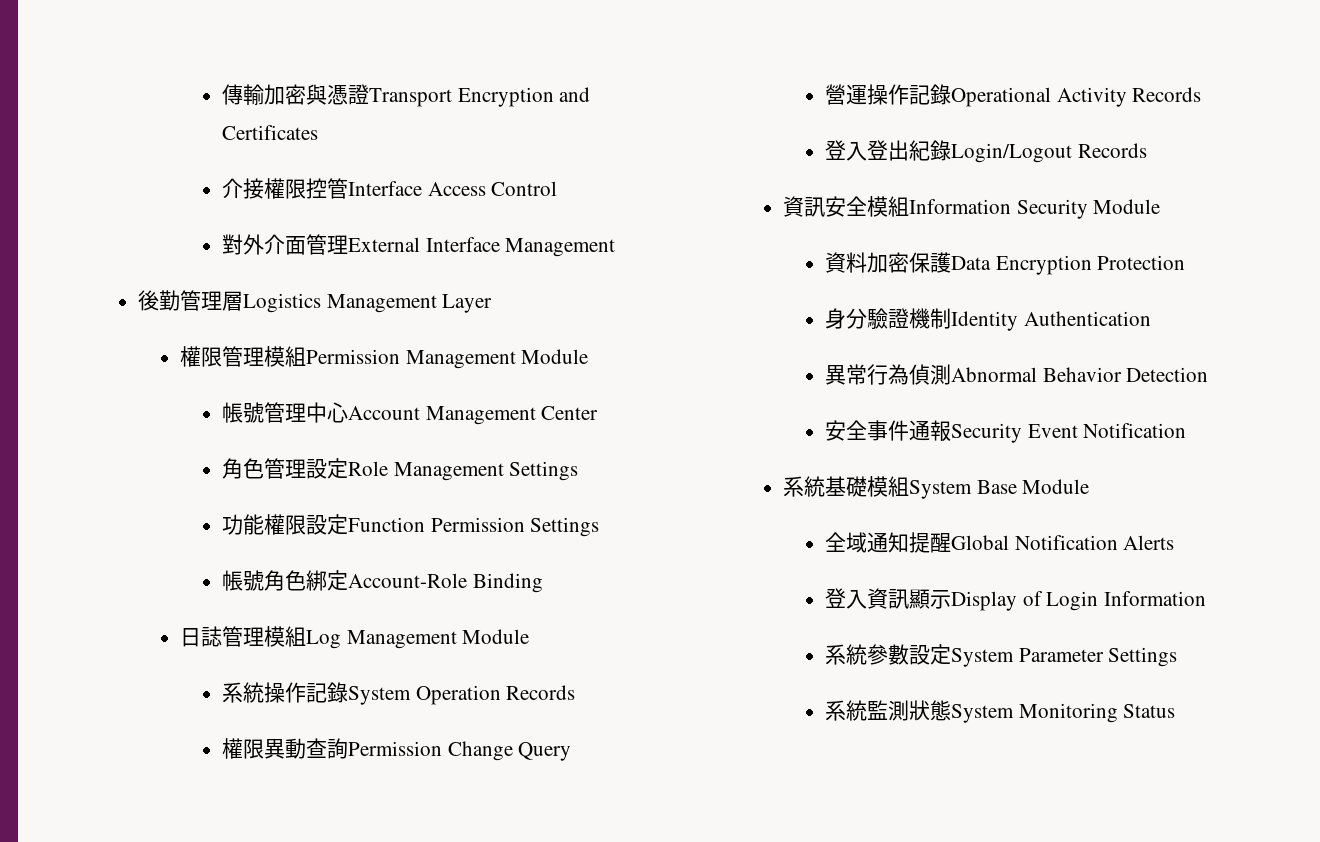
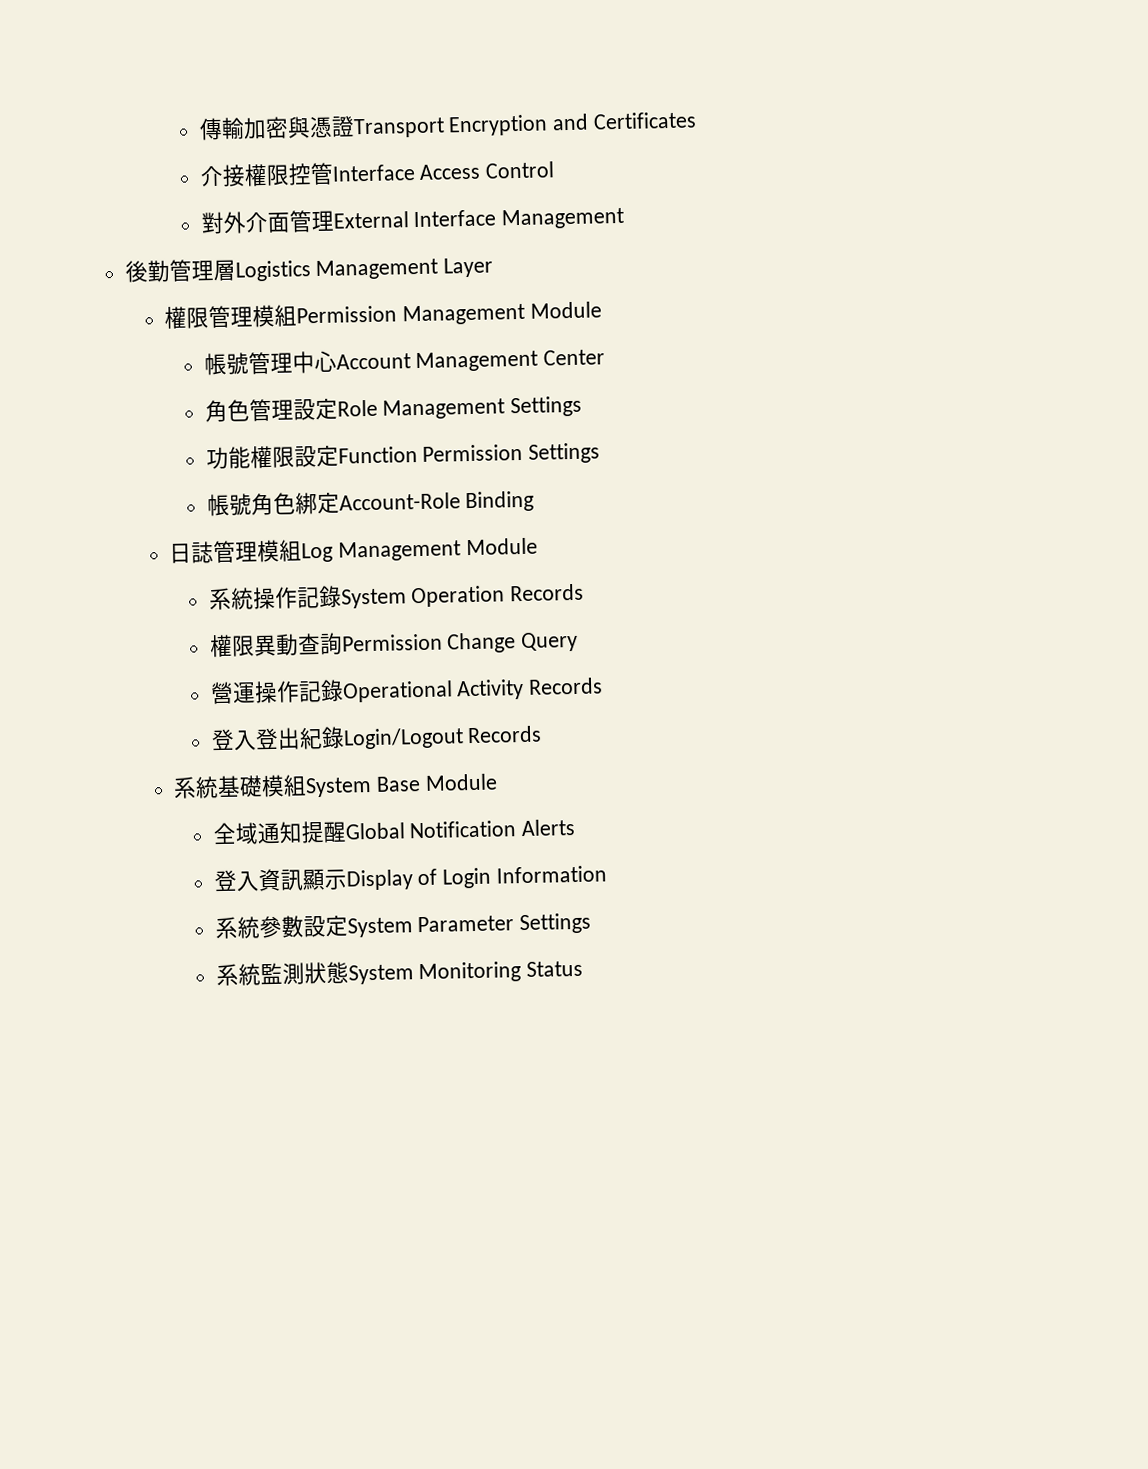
- 資訊安全模組Information Security Module
- 資料加密保護Data Encryption Protection
- 身分驗證機制Identity Authentication
- 異常行為偵測Abnormal Behavior Detection
- 安全事件通報Security Event Notification

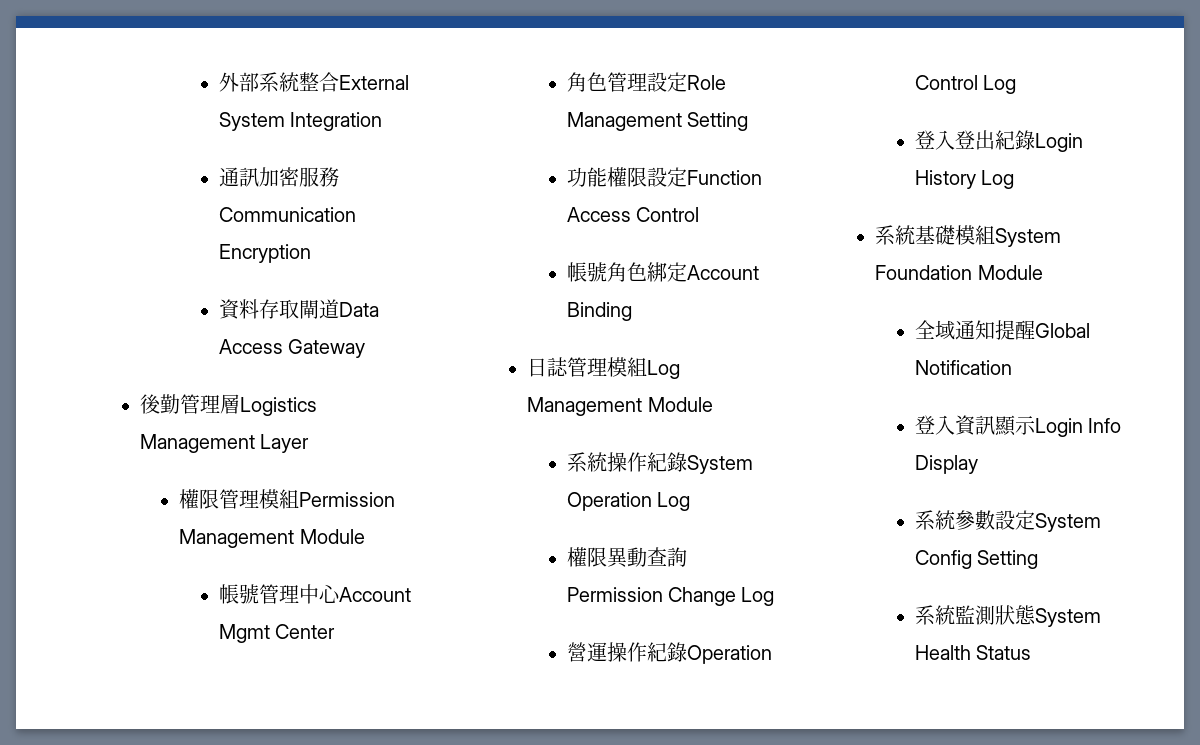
- 傳輸加密與憑證Transport Encryption and Certificates
- 介接權限控管Interface Access Control
- 對外介面管理External Interface Management
+ 外部系統整合External System Integration
+ 通訊加密服務Communication Encryption
+ 資料存取閘道Data Access Gateway
- 帳號管理中心Account Management Center
+ 帳號管理中心Account Mgmt Center
- 角色管理設定Role Management Settings
+ 角色管理設定Role Management Setting
- 功能權限設定Function Permission Settings
+ 功能權限設定Function Access Control
- 帳號角色綁定Account-Role Binding
+ 帳號角色綁定Account Binding
- 系統操作記錄System Operation Records
+ 系統操作紀錄System Operation Log
- 權限異動查詢Permission Change Query
+ 權限異動查詢Permission Change Log
- 營運操作記錄Operational Activity Records
+ 營運操作紀錄Operation Control Log
- 登入登出紀錄Login/Logout Records
+ 登入登出紀錄Login History Log
- 系統基礎模組System Base Module
+ 系統基礎模組System Foundation Module
- 全域通知提醒Global Notification Alerts
+ 全域通知提醒Global Notification
- 登入資訊顯示Display of Login Information
+ 登入資訊顯示Login Info Display
- 系統參數設定System Parameter Settings
+ 系統參數設定System Config Setting
- 系統監測狀態System Monitoring Status
+ 系統監測狀態System Health Status

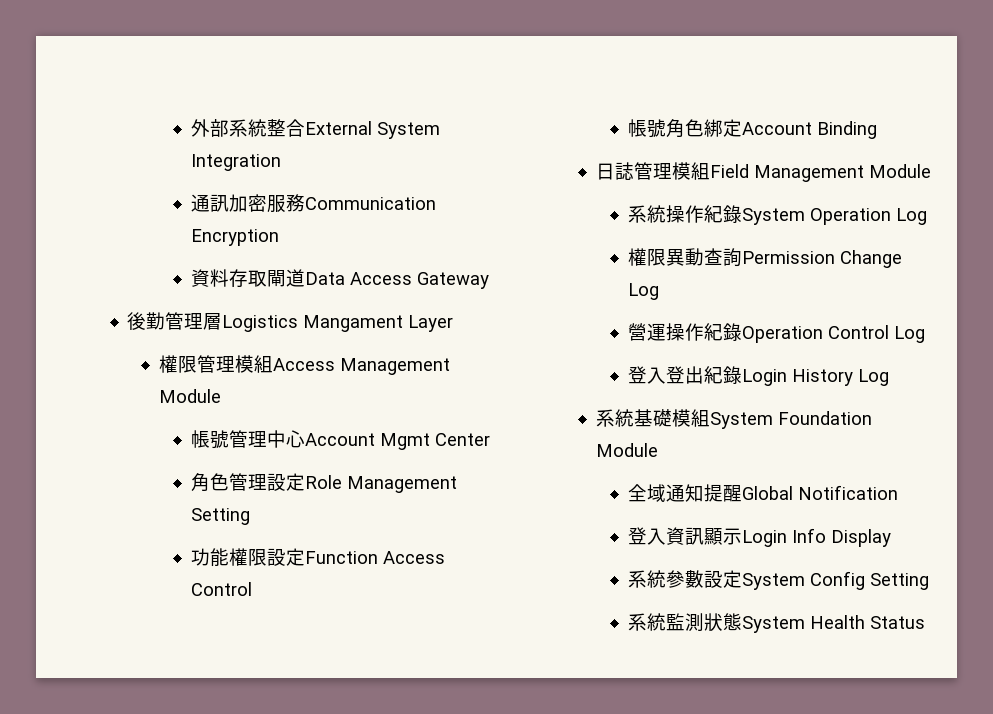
- 後勤管理層Logistics Management Layer
+ 後勤管理層Logistics Mangament Layer
- 權限管理模組Permission Management Module
+ 權限管理模組Access Management Module
- 日誌管理模組Log Management Module
+ 日誌管理模組Field Management Module

